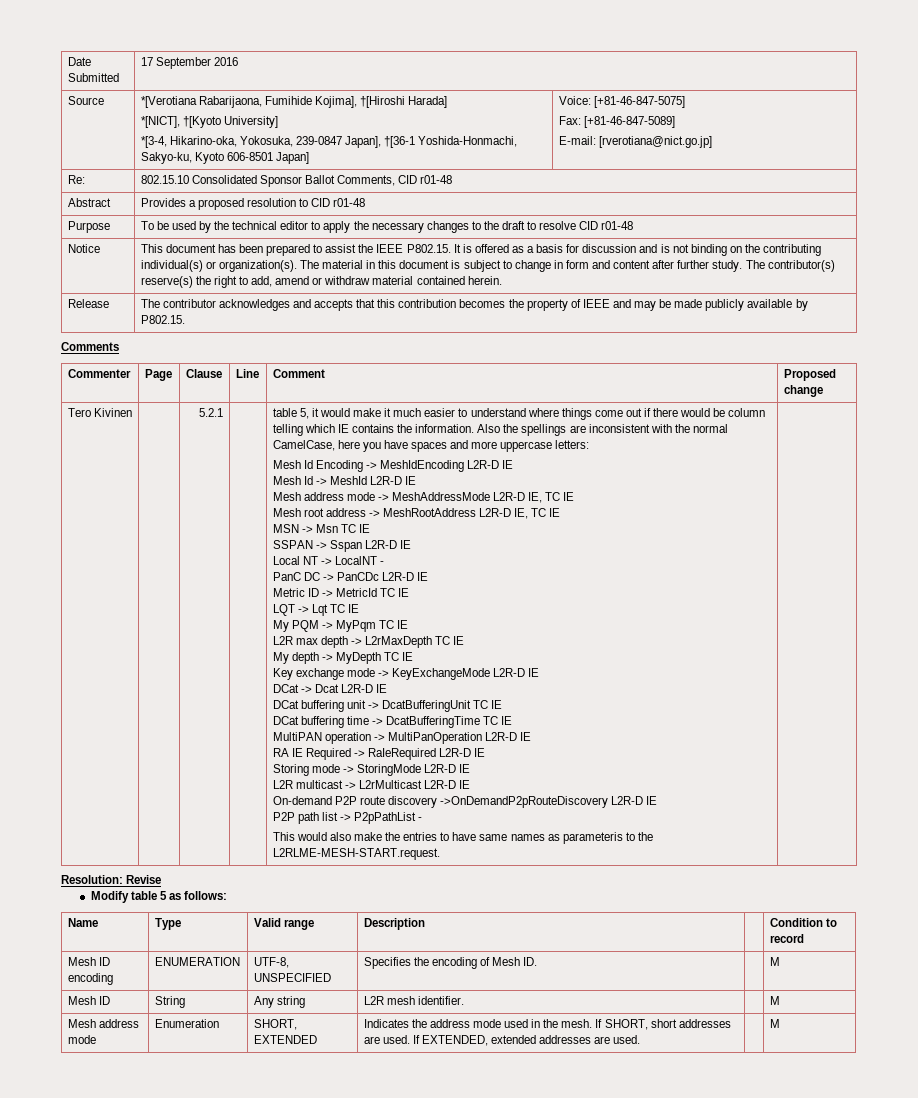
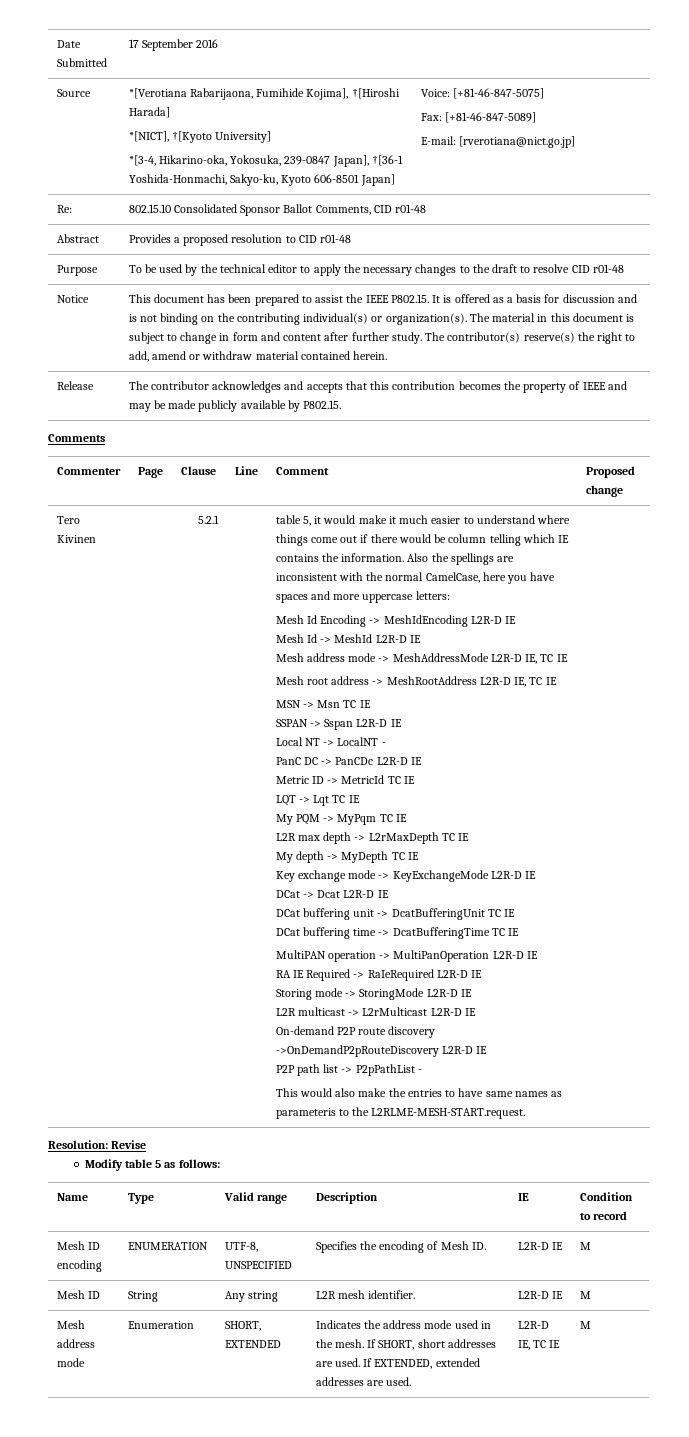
- Name | Type | Valid range | Description | | Condition to record
+ Name | Type | Valid range | Description | IE | Condition to record
- Mesh ID encoding | ENUMERATION | UTF-8, UNSPECIFIED | Specifies the encoding of Mesh ID. | | M
+ Mesh ID encoding | ENUMERATION | UTF-8, UNSPECIFIED | Specifies the encoding of Mesh ID. | L2R-D IE | M
- Mesh ID | String | Any string | L2R mesh identifier. | | M
+ Mesh ID | String | Any string | L2R mesh identifier. | L2R-D IE | M
- Mesh address mode | Enumeration | SHORT, EXTENDED | Indicates the address mode used in the mesh. If SHORT, short addresses are used. If EXTENDED, extended addresses are used. | | M
+ Mesh address mode | Enumeration | SHORT, EXTENDED | Indicates the address mode used in the mesh. If SHORT, short addresses are used. If EXTENDED, extended addresses are used. | L2R-D IE, TC IE | M

